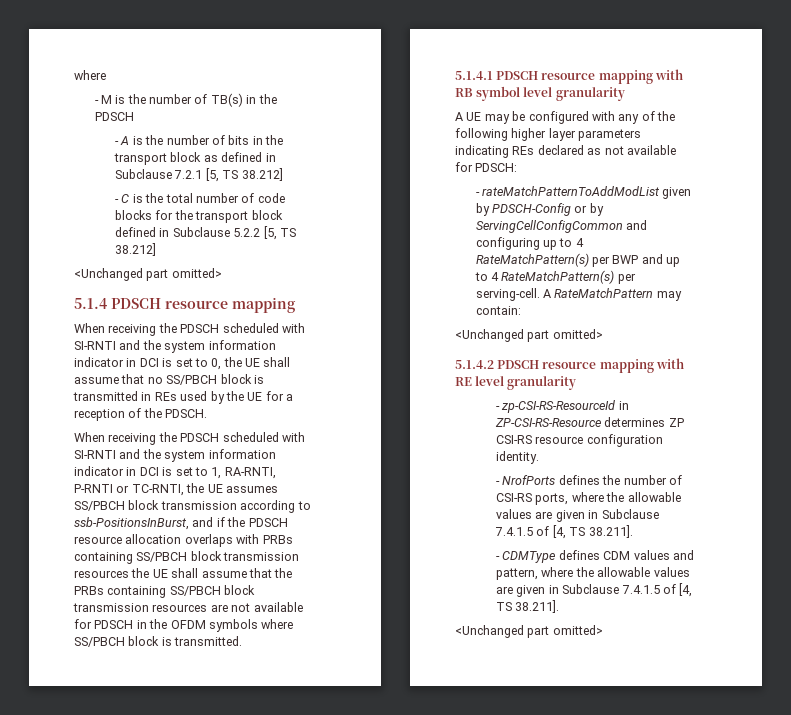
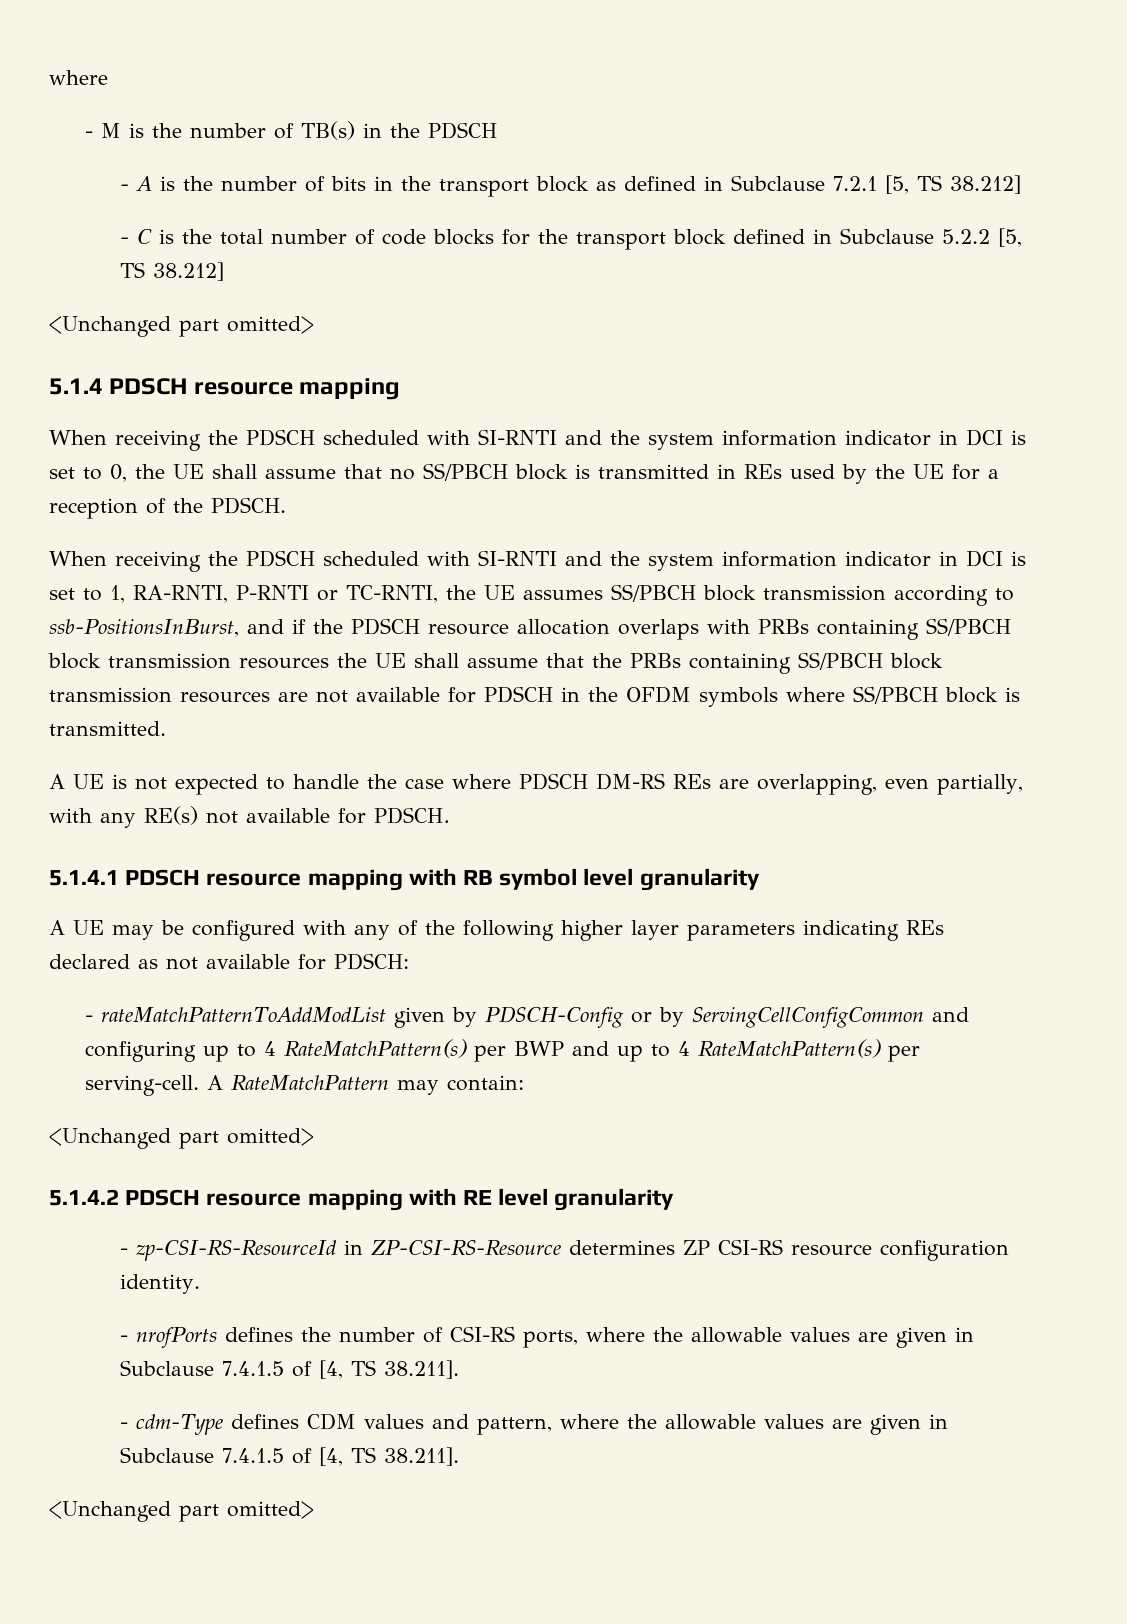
+ A UE is not expected to handle the case where PDSCH DM-RS REs are overlapping, even partially, with any RE(s) not available for PDSCH.
- - NrofPorts defines the number of CSI-RS ports, where the allowable values are given in Subclause 7.4.1.5 of [4, TS 38.211].
+ - nrofPorts defines the number of CSI-RS ports, where the allowable values are given in Subclause 7.4.1.5 of [4, TS 38.211].
- - CDMType defines CDM values and pattern, where the allowable values are given in Subclause 7.4.1.5 of [4, TS 38.211].
+ - cdm-Type defines CDM values and pattern, where the allowable values are given in Subclause 7.4.1.5 of [4, TS 38.211].

